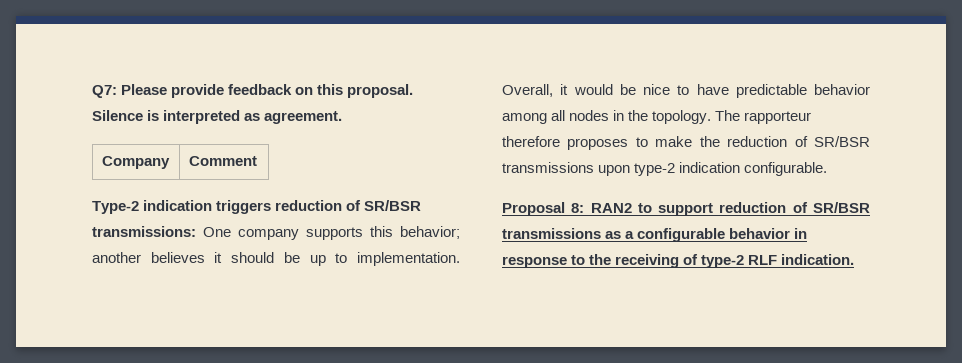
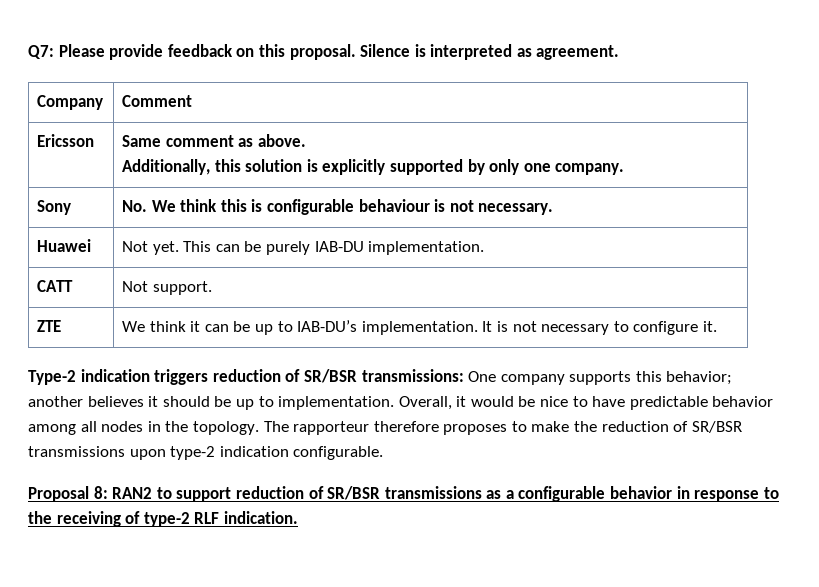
+ Ericsson | Same comment as above.
+ Additionally, this solution is explicitly supported by only one company.
+ Sony | No. We think this is configurable behaviour is not necessary.
+ Huawei | Not yet. This can be purely IAB-DU implementation.
+ CATT | Not support.
+ ZTE | We think it can be up to IAB-DU’s implementation. It is not necessary to configure it.

